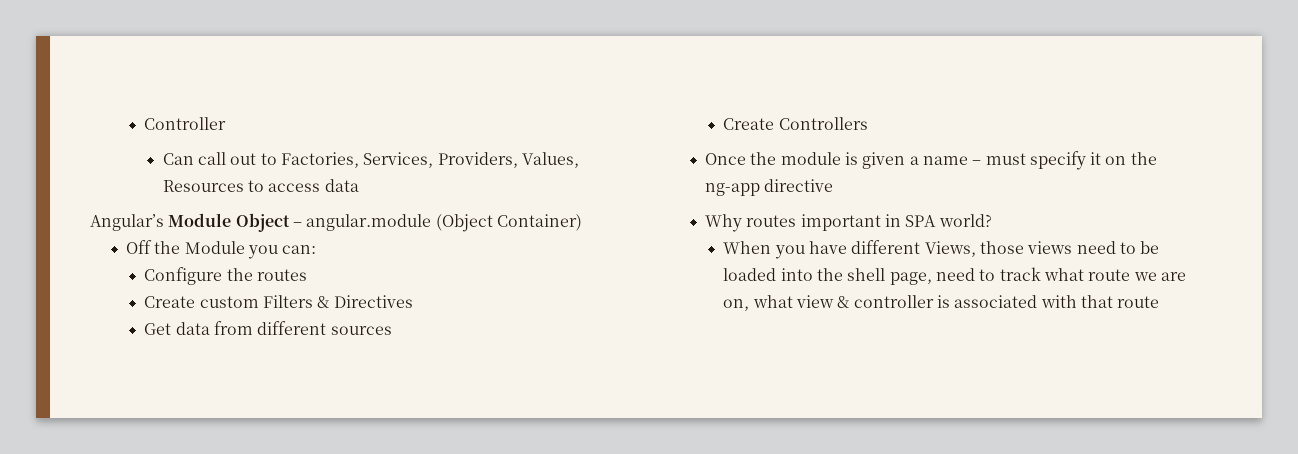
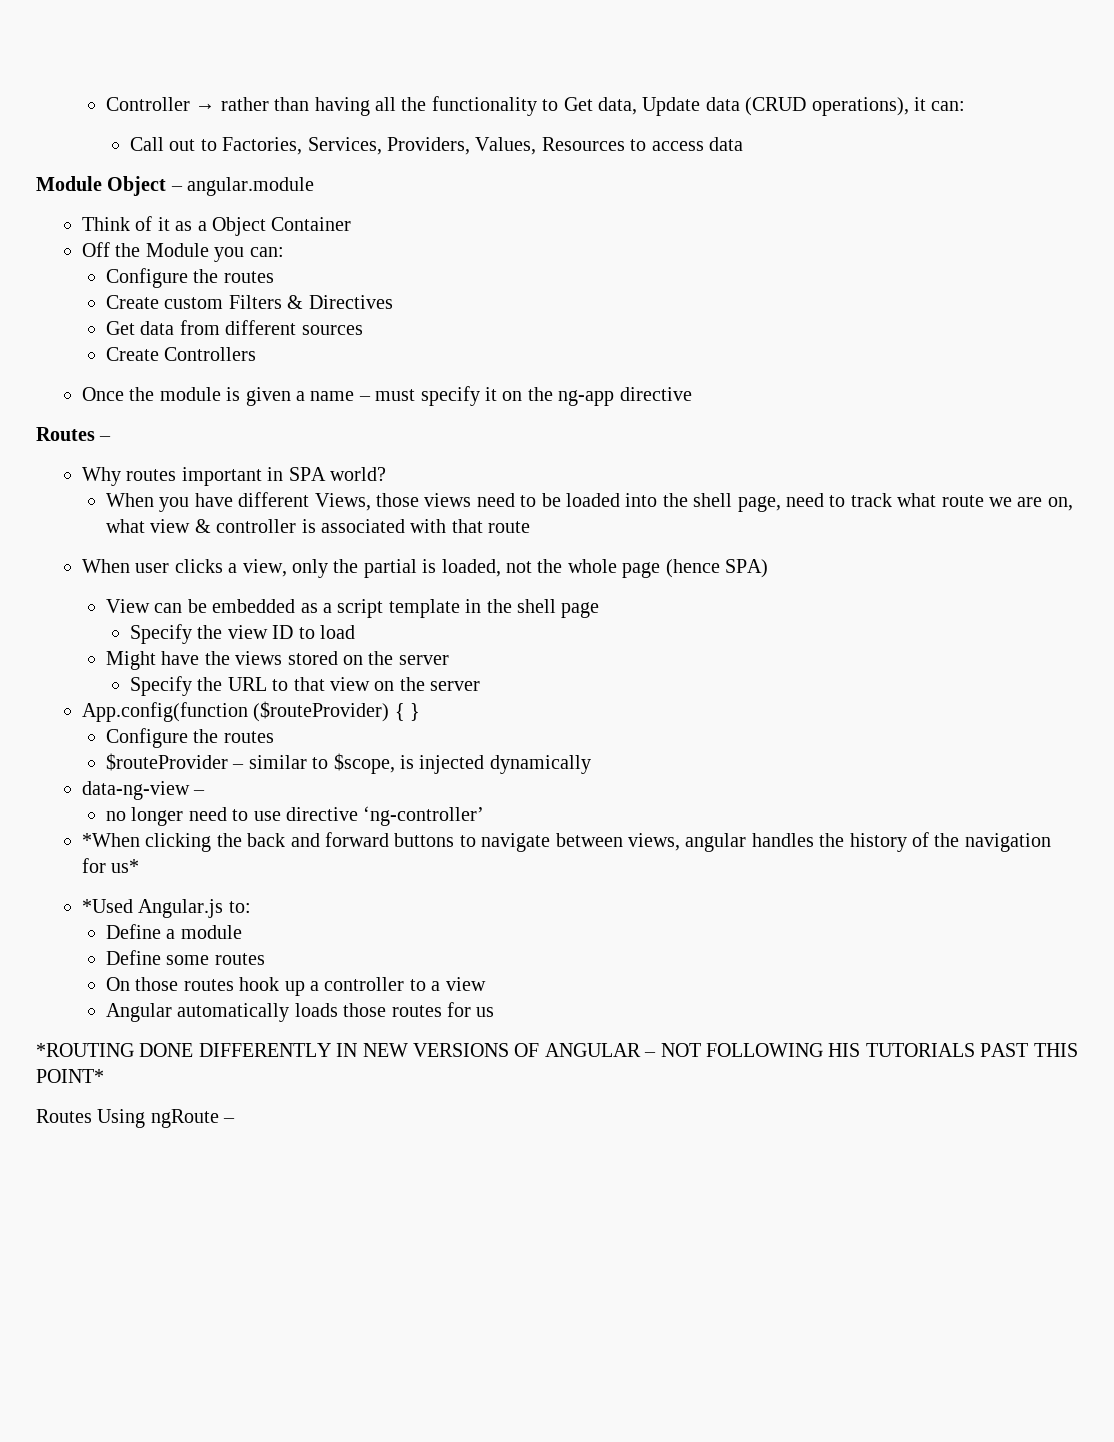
- Controller
- Can call out to Factories, Services, Providers, Values, Resources to access data
+ Controller → rather than having all the functionality to Get data, Update data (CRUD operations), it can:
+ Call out to Factories, Services, Providers, Values, Resources to access data
- Angular’s Module Object – angular.module (Object Container)
+ Module Object – angular.module
+ Think of it as a Object Container
+ Routes –
+ When user clicks a view, only the partial is loaded, not the whole page (hence SPA)
+ View can be embedded as a script template in the shell page
+ Specify the view ID to load
+ Might have the views stored on the server
+ Specify the URL to that view on the server
+ App.config(function ($routeProvider) { }
+ Configure the routes
+ $routeProvider – similar to $scope, is injected dynamically
+ data-ng-view –
+ no longer need to use directive ‘ng-controller’
+ *When clicking the back and forward buttons to navigate between views, angular handles the history of the navigation for us*
+ *Used Angular.js to:
+ Define a module
+ Define some routes
+ On those routes hook up a controller to a view
+ Angular automatically loads those routes for us
+ *ROUTING DONE DIFFERENTLY IN NEW VERSIONS OF ANGULAR – NOT FOLLOWING HIS TUTORIALS PAST THIS POINT*
+ Routes Using ngRoute –

